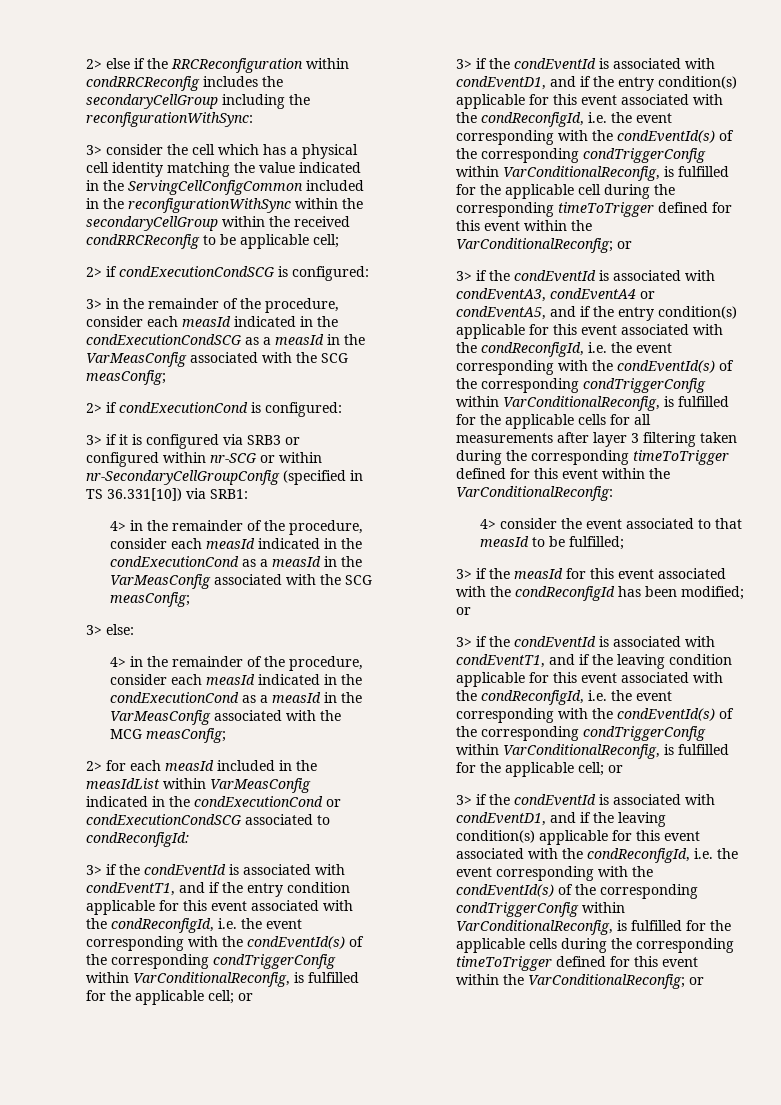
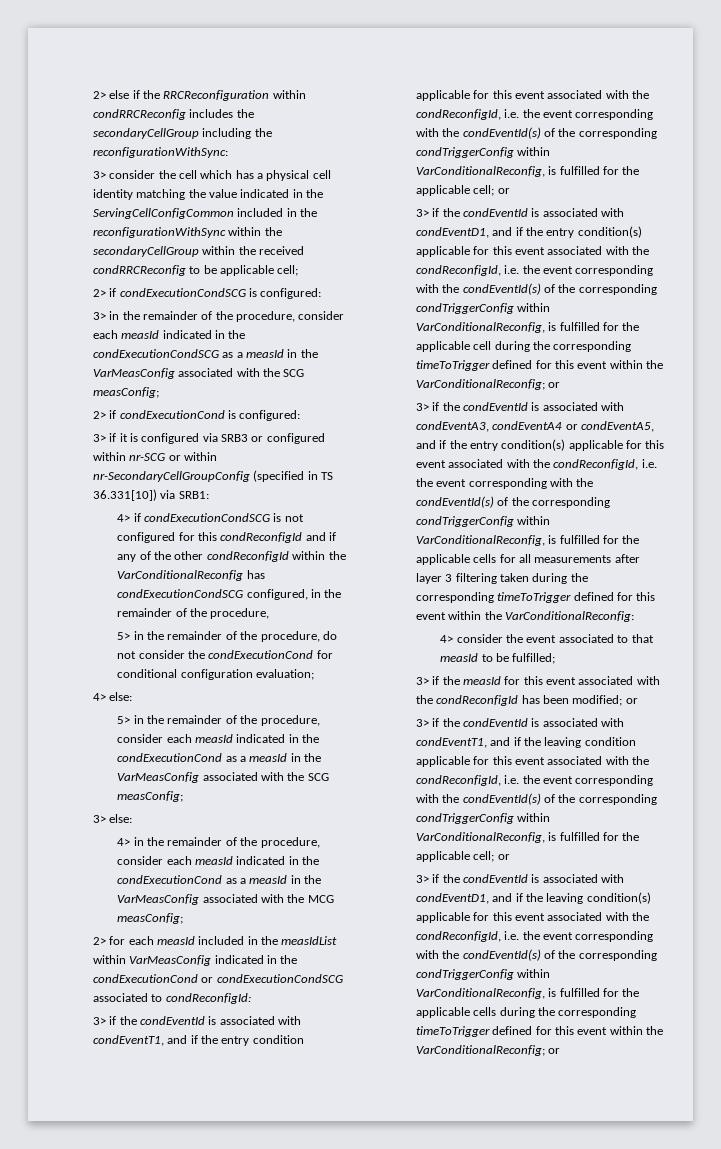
- 4> in the remainder of the procedure, consider each measId indicated in the condExecutionCond as a measId in the VarMeasConfig associated with the SCG measConfig;
+ 4> if condExecutionCondSCG is not configured for this condReconfigId and if any of the other condReconfigId within the VarConditionalReconfig has condExecutionCondSCG configured, in the remainder of the procedure,
+ 5> in the remainder of the procedure, do not consider the condExecutionCond for conditional configuration evaluation;
+ 4> else:
+ 5> in the remainder of the procedure, consider each measId indicated in the condExecutionCond as a measId in the VarMeasConfig associated with the SCG measConfig;

